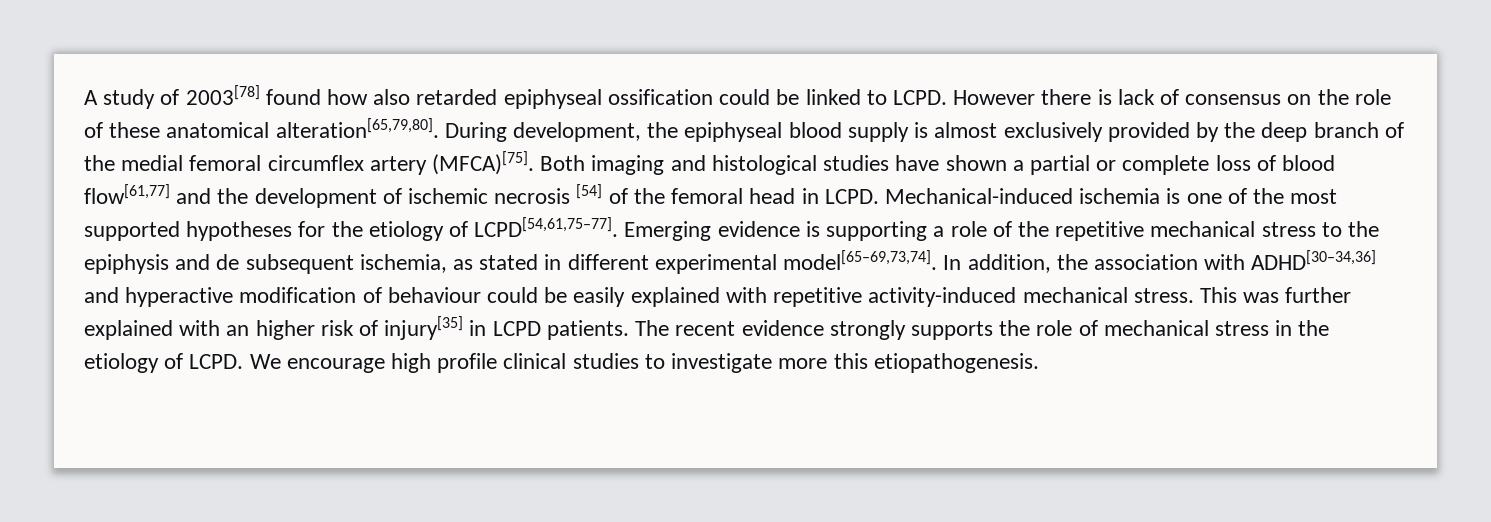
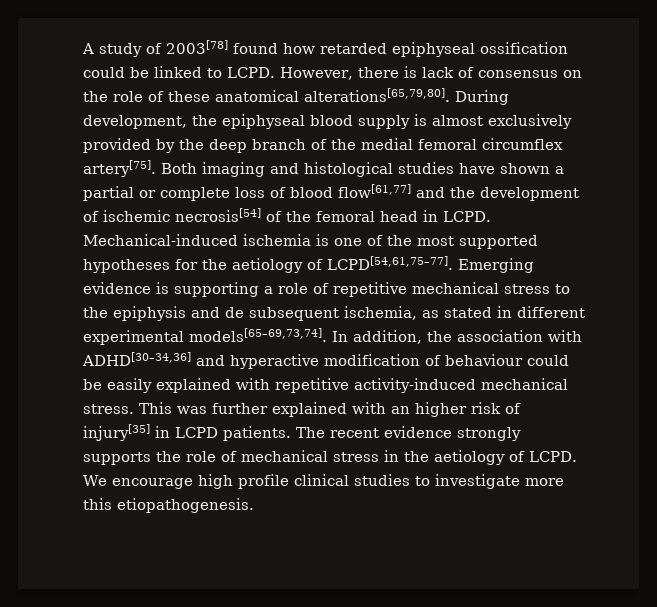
- A study of 2003[78] found how also retarded epiphyseal ossification could be linked to LCPD.
+ A study of 2003[78] found how retarded epiphyseal ossification could be linked to LCPD.
- However there is lack of consensus on the role of these anatomical alteration[65,79,80].
+ However, there is lack of consensus on the role of these anatomical alterations[65,79,80].
- During development, the epiphyseal blood supply is almost exclusively provided by the deep branch of the medial femoral circumflex artery (MFCA)[75].
+ During development, the epiphyseal blood supply is almost exclusively provided by the deep branch of the medial femoral circumflex artery[75].
- Both imaging and histological studies have shown a partial or complete loss of blood flow[61,77] and the development of ischemic necrosis [54] of the femoral head in LCPD.
+ Both imaging and histological studies have shown a partial or complete loss of blood flow[61,77] and the development of ischemic necrosis[54] of the femoral head in LCPD.
- Mechanical-induced ischemia is one of the most supported hypotheses for the etiology of LCPD[54,61,75–77].
+ Mechanical-induced ischemia is one of the most supported hypotheses for the aetiology of LCPD[54,61,75–77].
- Emerging evidence is supporting a role of the repetitive mechanical stress to the epiphysis and de subsequent ischemia, as stated in different experimental model[65–69,73,74].
+ Emerging evidence is supporting a role of repetitive mechanical stress to the epiphysis and de subsequent ischemia, as stated in different experimental models[65–69,73,74].
- The recent evidence strongly supports the role of mechanical stress in the etiology of LCPD.
+ The recent evidence strongly supports the role of mechanical stress in the aetiology of LCPD.

